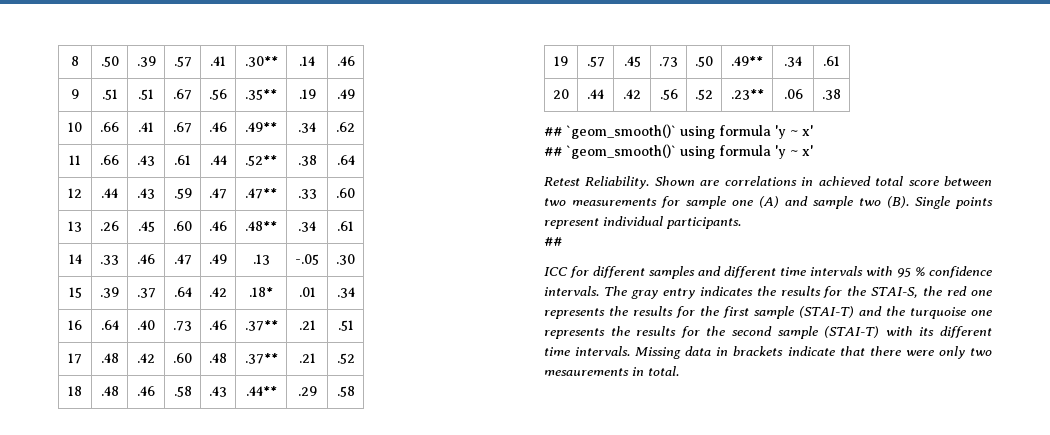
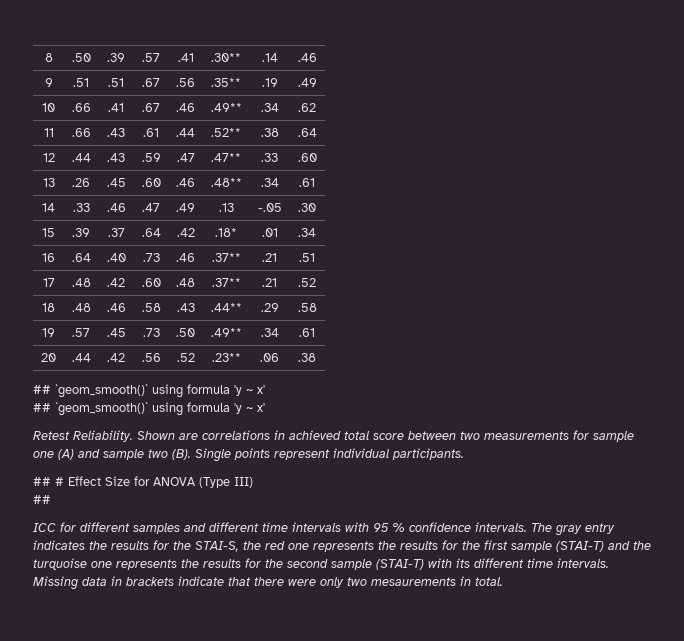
+ ## # Effect Size for ANOVA (Type III)

